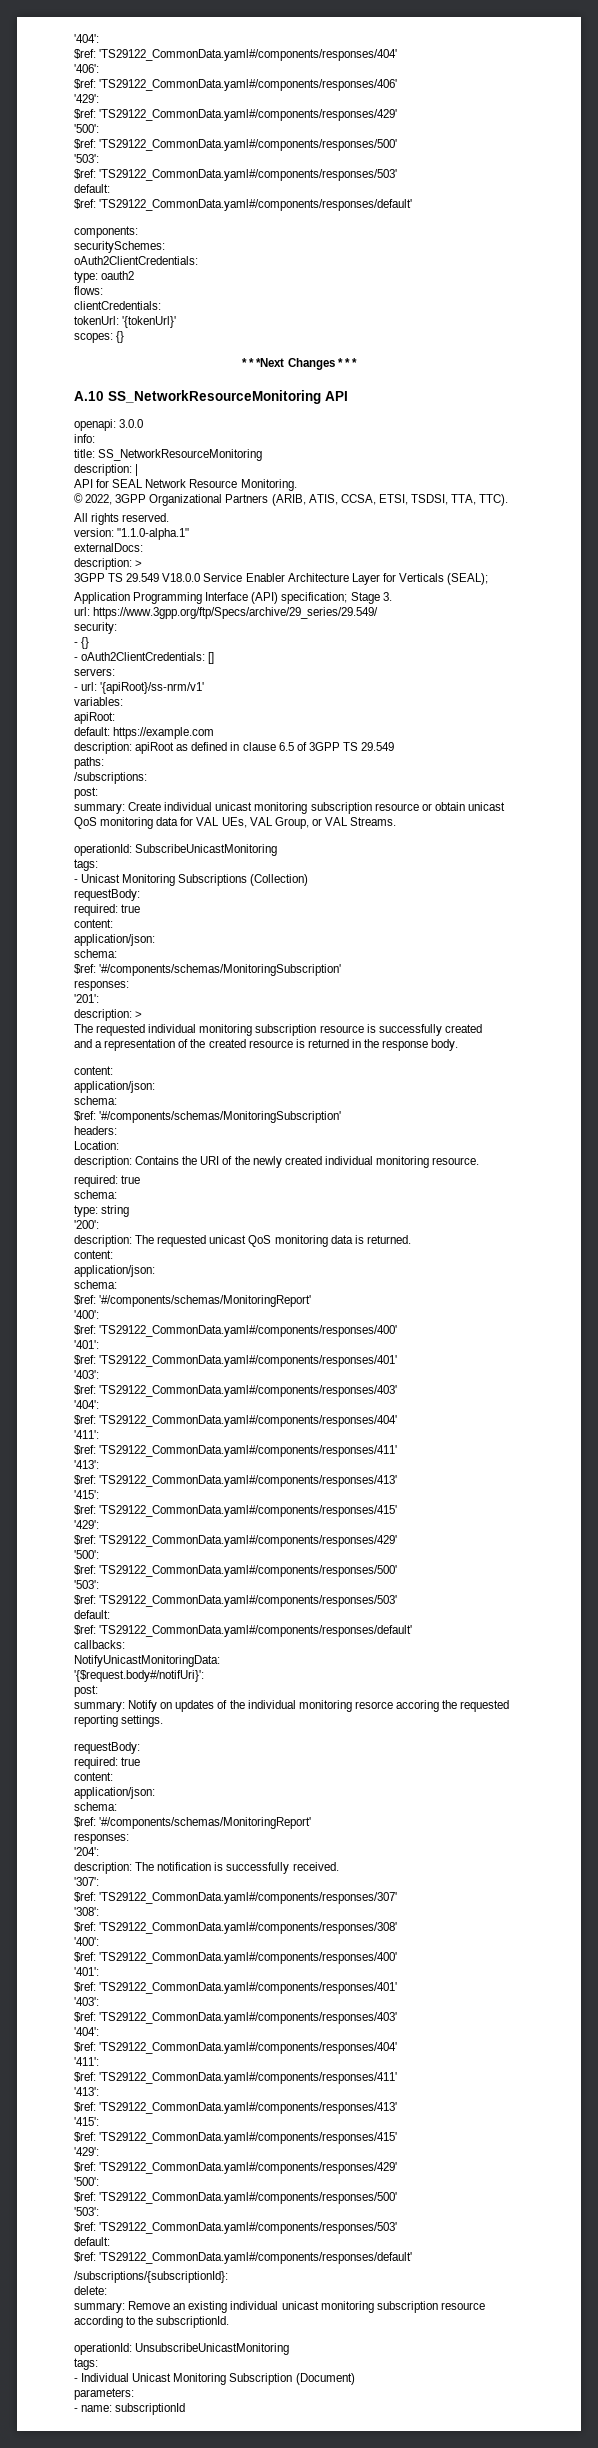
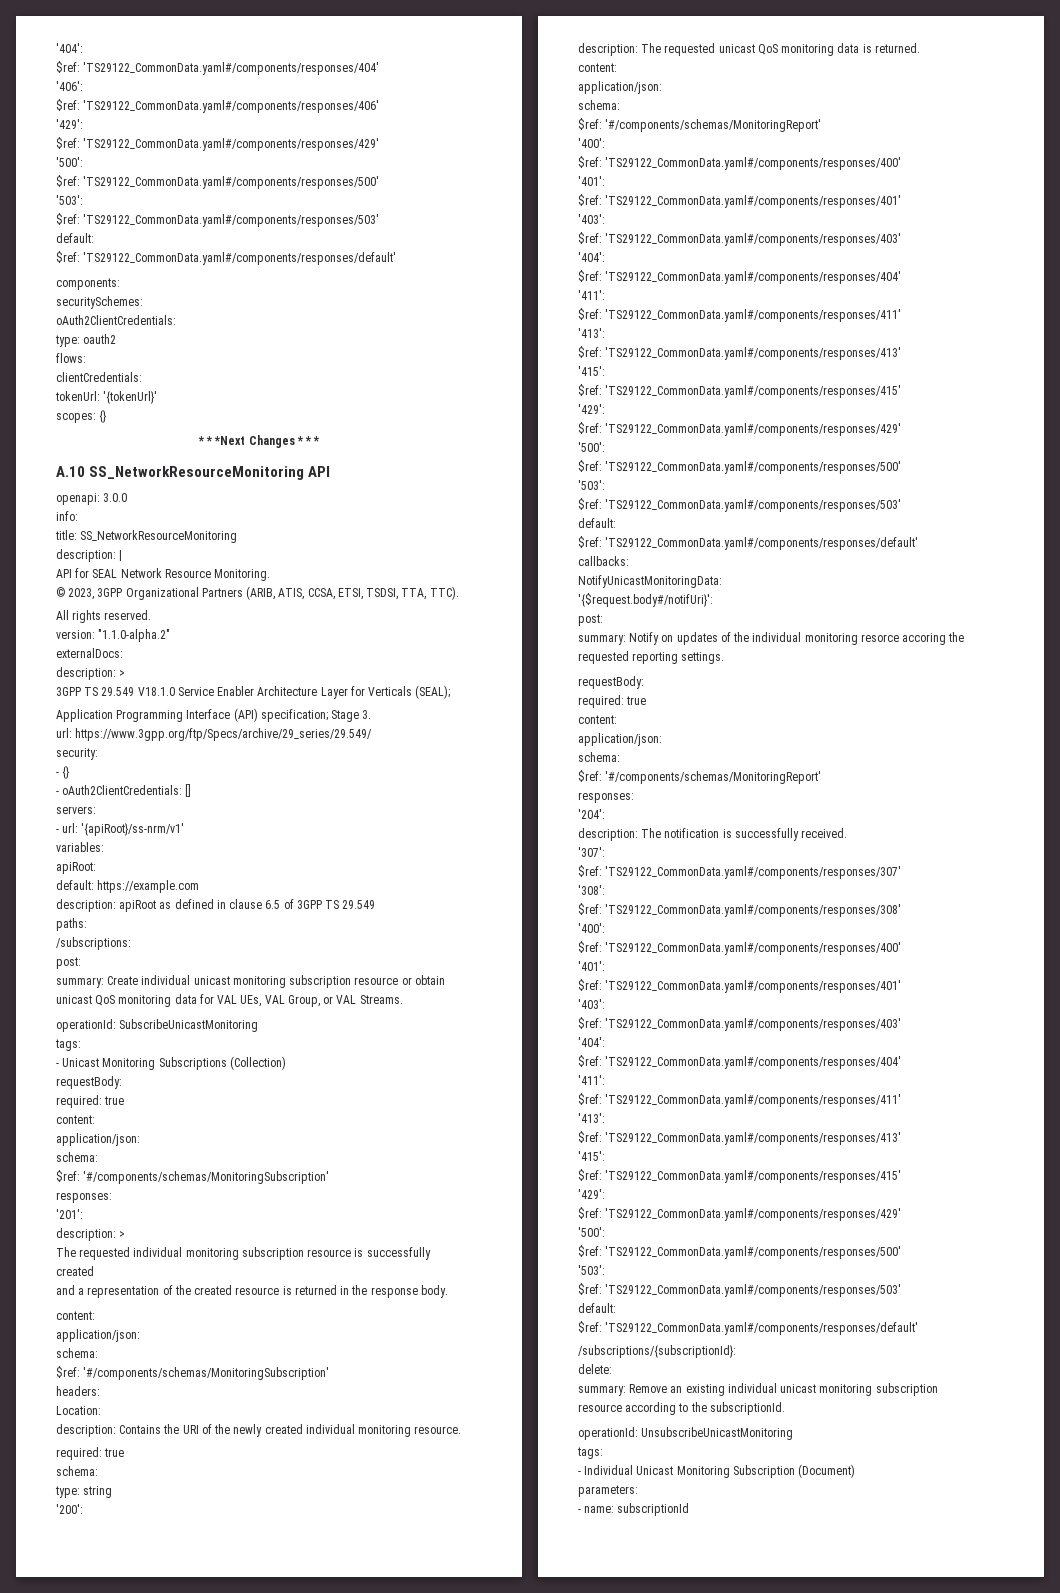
- © 2022, 3GPP Organizational Partners (ARIB, ATIS, CCSA, ETSI, TSDSI, TTA, TTC).
+ © 2023, 3GPP Organizational Partners (ARIB, ATIS, CCSA, ETSI, TSDSI, TTA, TTC).
- version: "1.1.0-alpha.1"
+ version: "1.1.0-alpha.2"
- 3GPP TS 29.549 V18.0.0 Service Enabler Architecture Layer for Verticals (SEAL);
+ 3GPP TS 29.549 V18.1.0 Service Enabler Architecture Layer for Verticals (SEAL);

